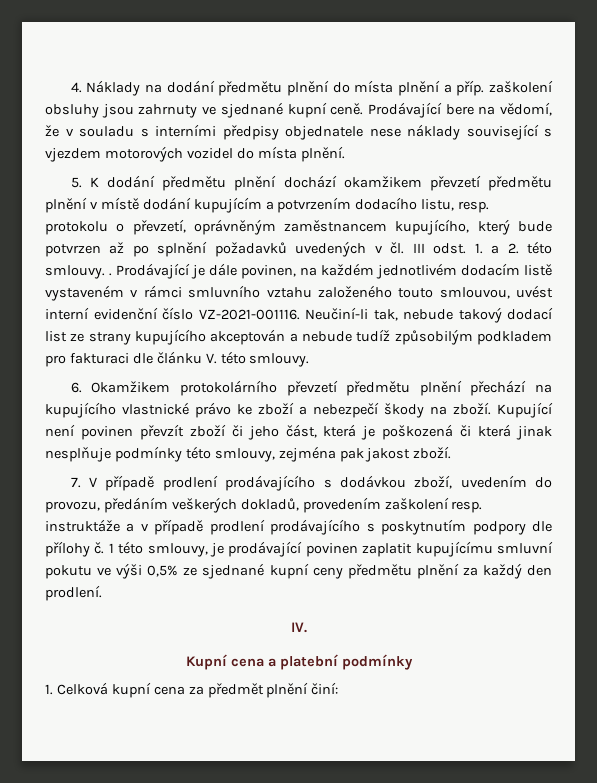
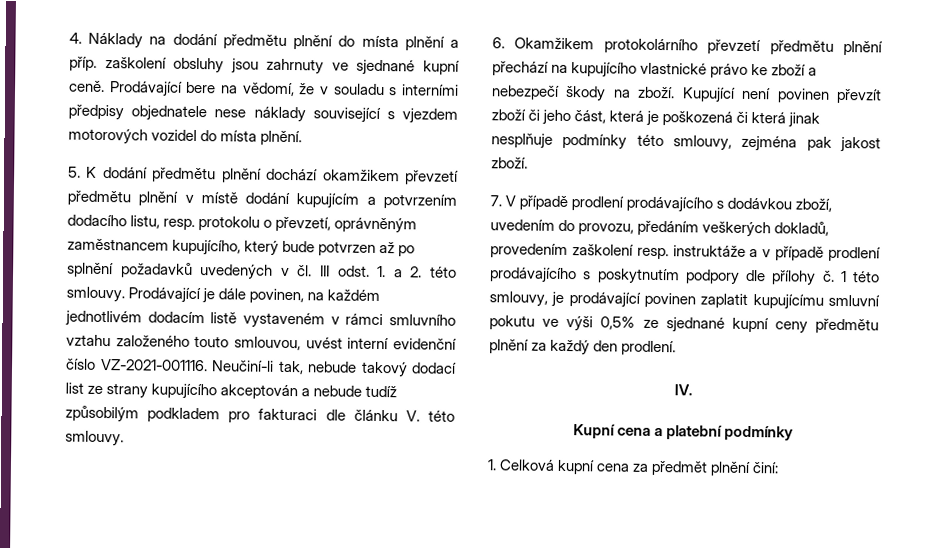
- 5. K dodání předmětu plnění dochází okamžikem převzetí předmětu plnění v místě dodání kupujícím a potvrzením dodacího listu, resp. protokolu o převzetí, oprávněným zaměstnancem kupujícího, který bude potvrzen až po splnění požadavků uvedených v čl. III odst. 1. a 2. této smlouvy. .
+ 5. K dodání předmětu plnění dochází okamžikem převzetí předmětu plnění v místě dodání kupujícím a potvrzením dodacího listu, resp. protokolu o převzetí, oprávněným zaměstnancem kupujícího, který bude potvrzen až po splnění požadavků uvedených v čl. III odst. 1. a 2. této smlouvy.

